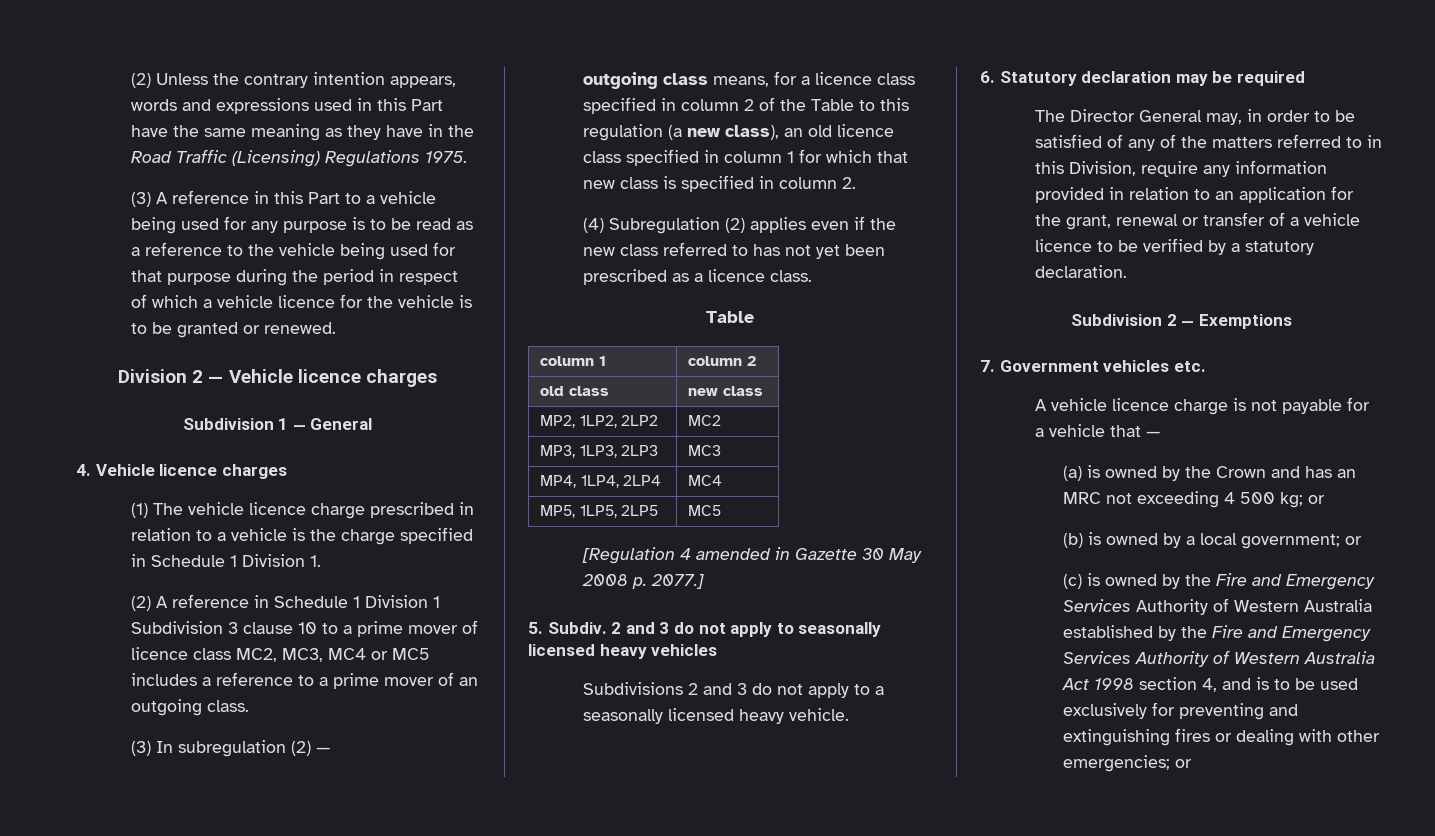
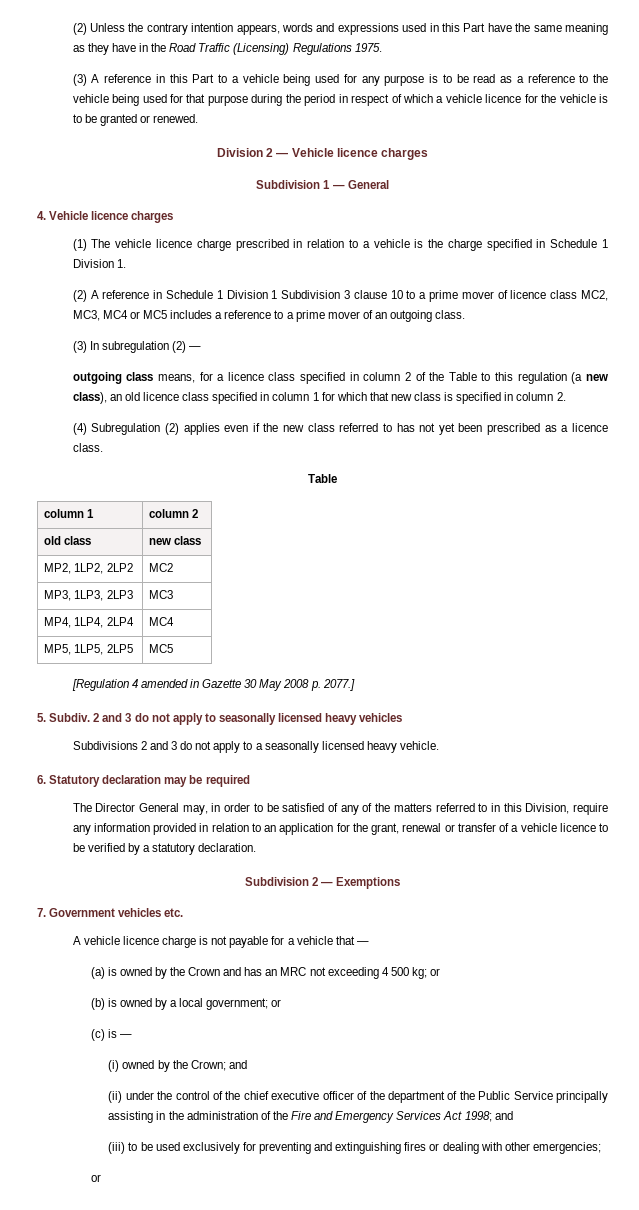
- (c) is owned by the Fire and Emergency Services Authority of Western Australia established by the Fire and Emergency Services Authority of Western Australia Act 1998 section 4, and is to be used exclusively for preventing and extinguishing fires or dealing with other emergencies; or
+ (c) is —
+ (i) owned by the Crown; and
+ (ii) under the control of the chief executive officer of the department of the Public Service principally assisting in the administration of the Fire and Emergency Services Act 1998; and
+ (iii) to be used exclusively for preventing and extinguishing fires or dealing with other emergencies;
+ or

